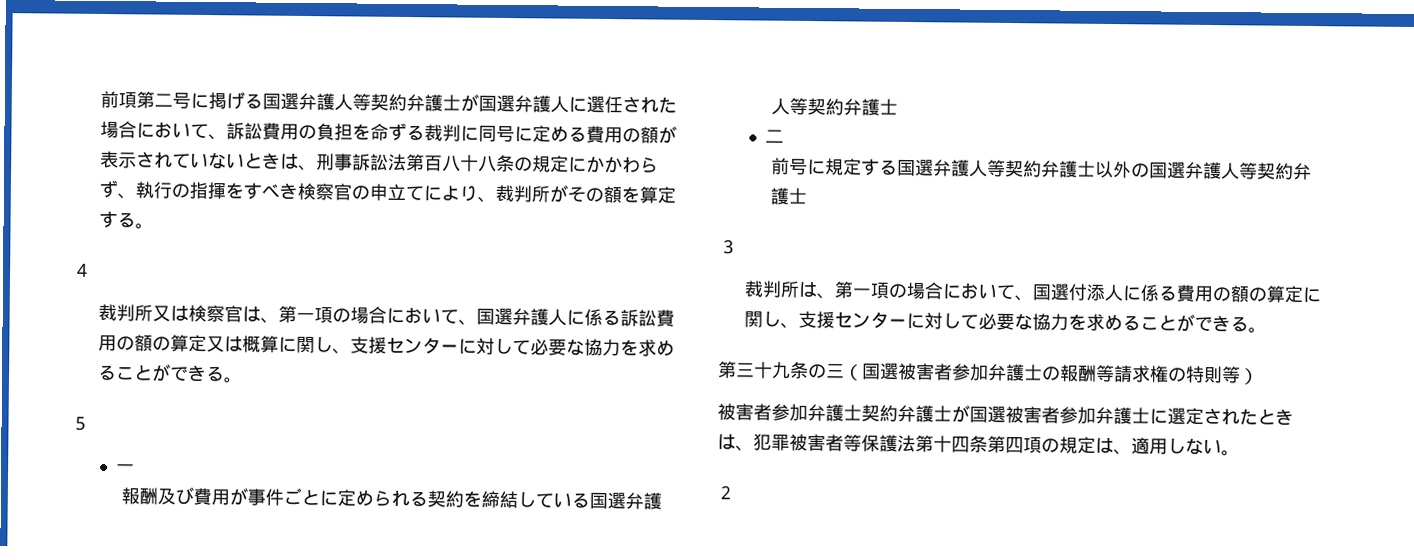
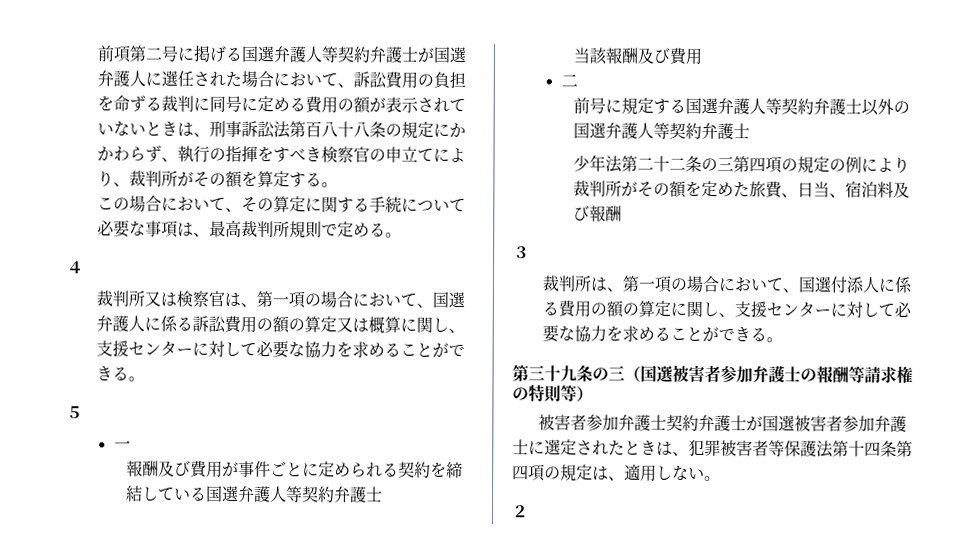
+ この場合において、その算定に関する手続について必要な事項は、最高裁判所規則で定める。
+ 当該報酬及び費用
+ 少年法第二十二条の三第四項の規定の例により裁判所がその額を定めた旅費、日当、宿泊料及び報酬

